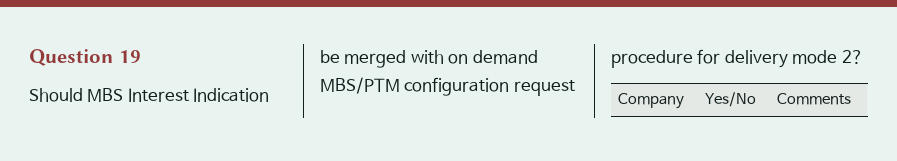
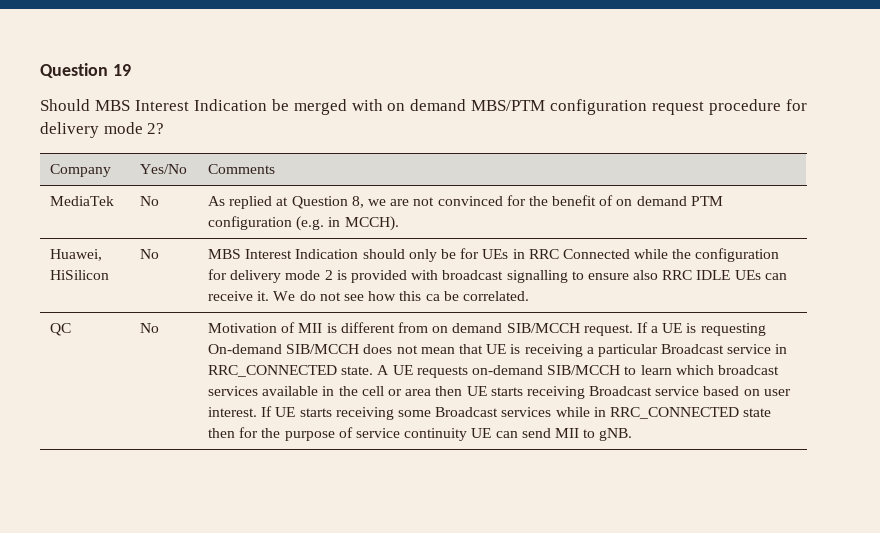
+ MediaTek | No | As replied at Question 8, we are not convinced for the benefit of on demand PTM configuration (e.g. in MCCH).
+ Huawei, HiSilicon | No | MBS Interest Indication should only be for UEs in RRC Connected while the configuration for delivery mode 2 is provided with broadcast signalling to ensure also RRC IDLE UEs can receive it. We do not see how this ca be correlated.
+ QC | No | Motivation of MII is different from on demand SIB/MCCH request. If a UE is requesting On-demand SIB/MCCH does not mean that UE is receiving a particular Broadcast service in RRC_CONNECTED state. A UE requests on-demand SIB/MCCH to learn which broadcast services available in the cell or area then UE starts receiving Broadcast service based on user interest. If UE starts receiving some Broadcast services while in RRC_CONNECTED state then for the purpose of service continuity UE can send MII to gNB.

